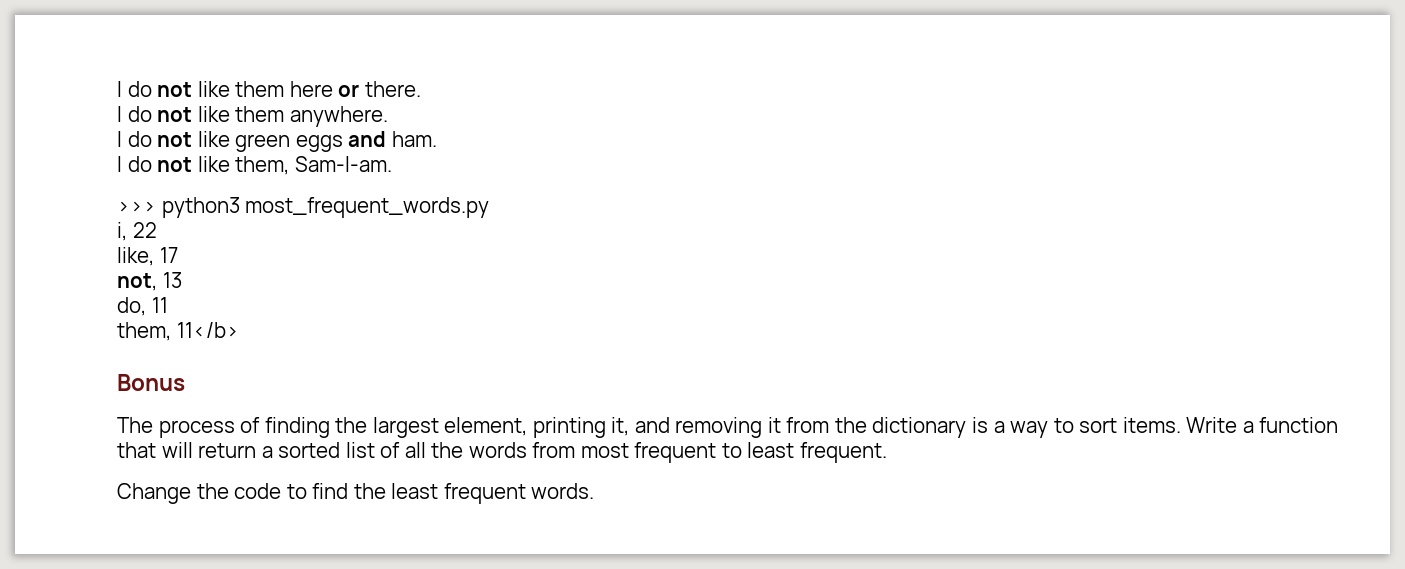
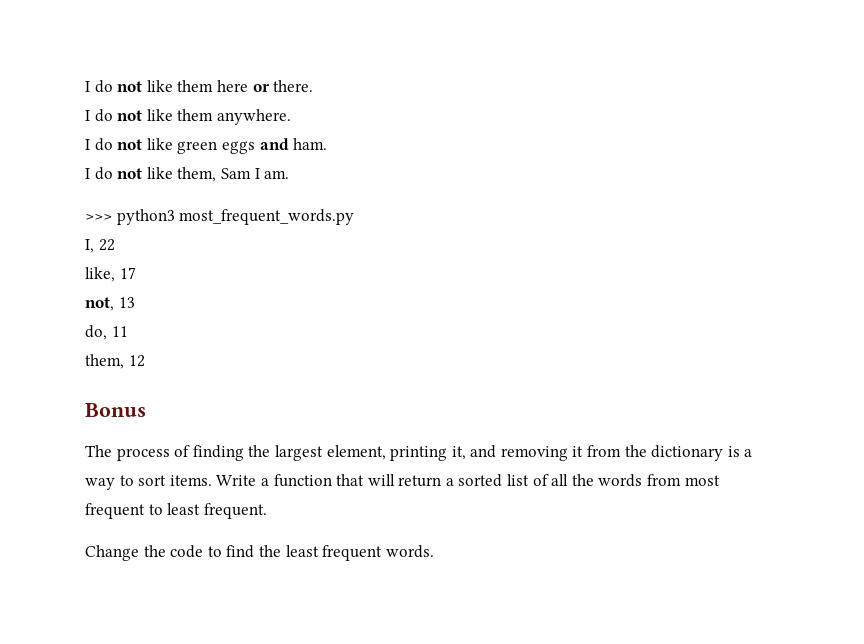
- I do not like them, Sam-I-am.
+ I do not like them, Sam I am.
- i, 22
+ I, 22
- them, 11</b>
+ them, 12

